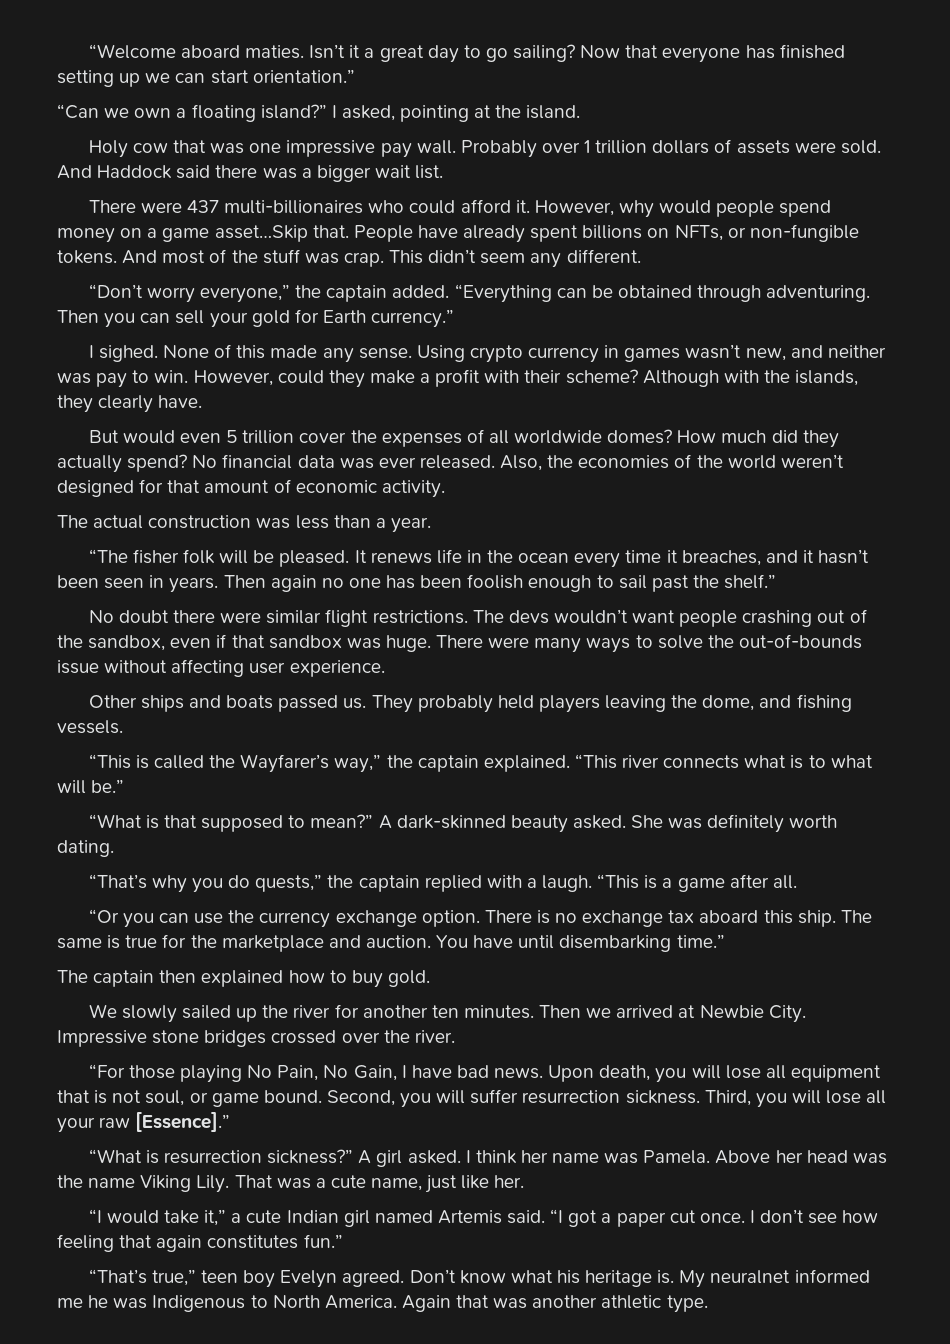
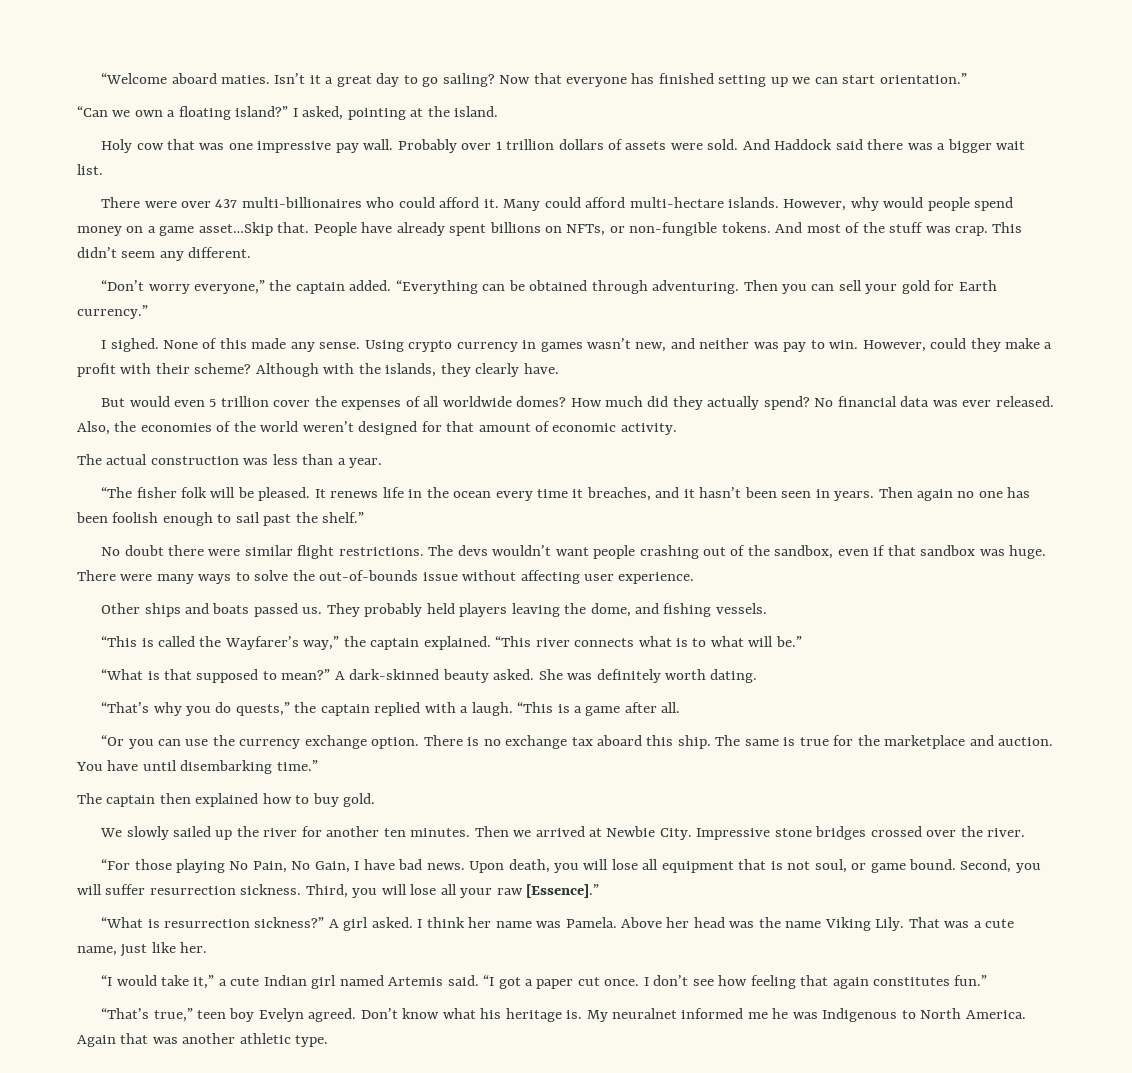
- There were 437 multi-billionaires who could afford it.
+ There were over 437 multi-billionaires who could afford it.
+ Many could afford multi-hectare islands.

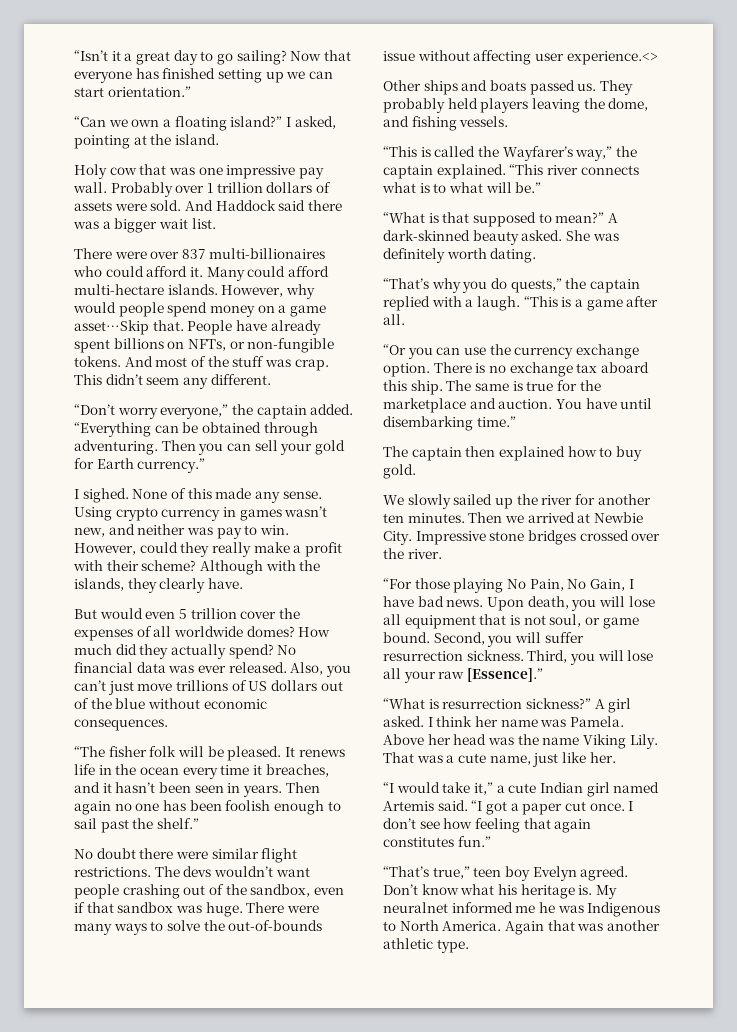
- “Welcome aboard maties. Isn’t it a great day to go sailing?
+ “Isn’t it a great day to go sailing?
- There were over 437 multi-billionaires who could afford it.
+ There were over 837 multi-billionaires who could afford it.
- However, could they make a profit with their scheme?
+ However, could they really make a profit with their scheme?
- Also, the economies of the world weren’t designed for that amount of economic activity.
- The actual construction was less than a year.
+ Also, you can’t just move trillions of US dollars out of the blue without economic consequences.
- There were many ways to solve the out-of-bounds issue without affecting user experience.
+ There were many ways to solve the out-of-bounds issue without affecting user experience.<>

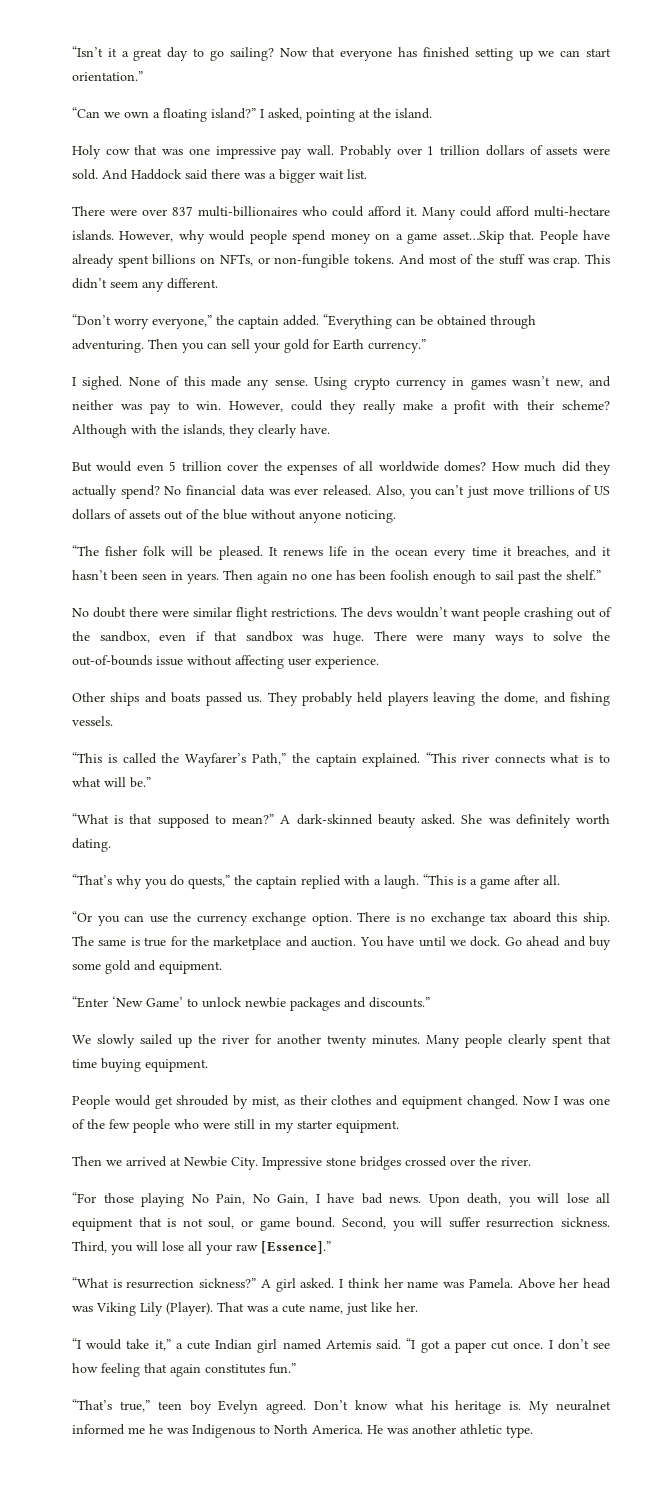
- Also, you can’t just move trillions of US dollars out of the blue without economic consequences.
+ Also, you can’t just move trillions of US dollars of assets out of the blue without anyone noticing.
- There were many ways to solve the out-of-bounds issue without affecting user experience.<>
+ There were many ways to solve the out-of-bounds issue without affecting user experience.
- “This is called the Wayfarer’s way,” the captain explained.
+ “This is called the Wayfarer’s Path,” the captain explained.
- You have until disembarking time.”
- The captain then explained how to buy gold.
+ You have until we dock. Go ahead and buy some gold and equipment.
+ “Enter ‘New Game’ to unlock newbie packages and discounts.”
- We slowly sailed up the river for another ten minutes. Then we arrived at Newbie City.
+ We slowly sailed up the river for another twenty minutes. Many people clearly spent that time buying equipment.
+ People would get shrouded by mist, as their clothes and equipment changed. Now I was one of the few people who were still in my starter equipment.
+ Then we arrived at Newbie City.
- Above her head was the name Viking Lily.
+ Above her head was Viking Lily (Player).
- Again that was another athletic type.
+ He was another athletic type.

